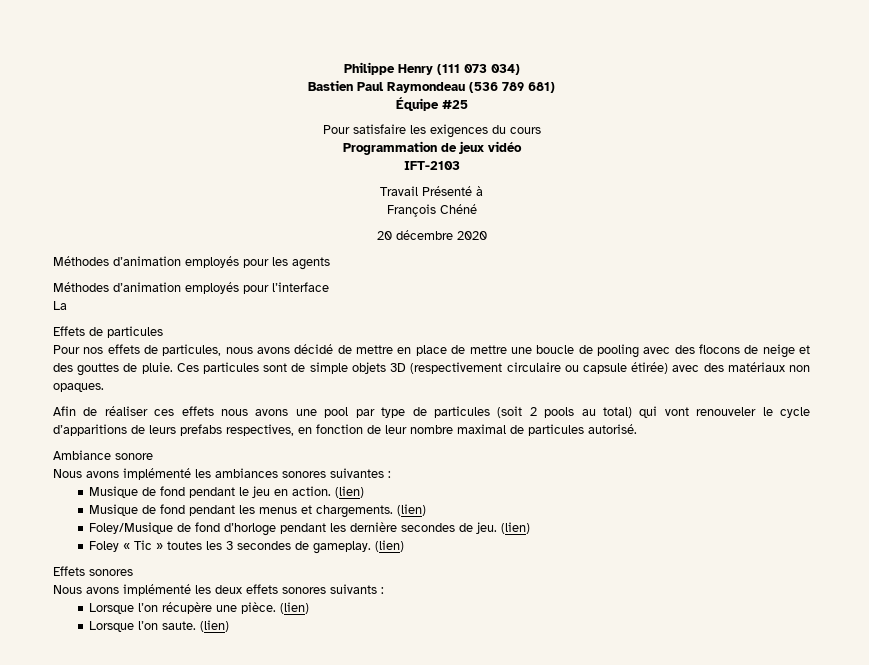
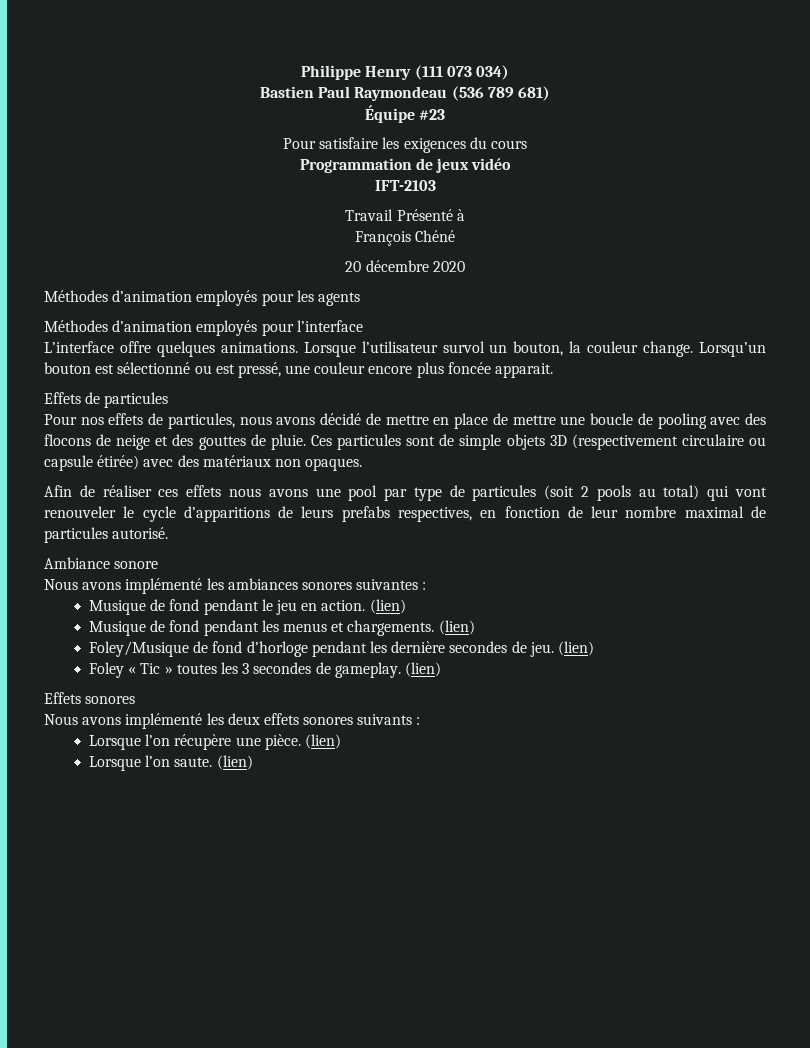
- Équipe #25
+ Équipe #23
- La
+ L’interface offre quelques animations. Lorsque l’utilisateur survol un bouton, la couleur change. Lorsqu’un bouton est sélectionné ou est pressé, une couleur encore plus foncée apparait.

